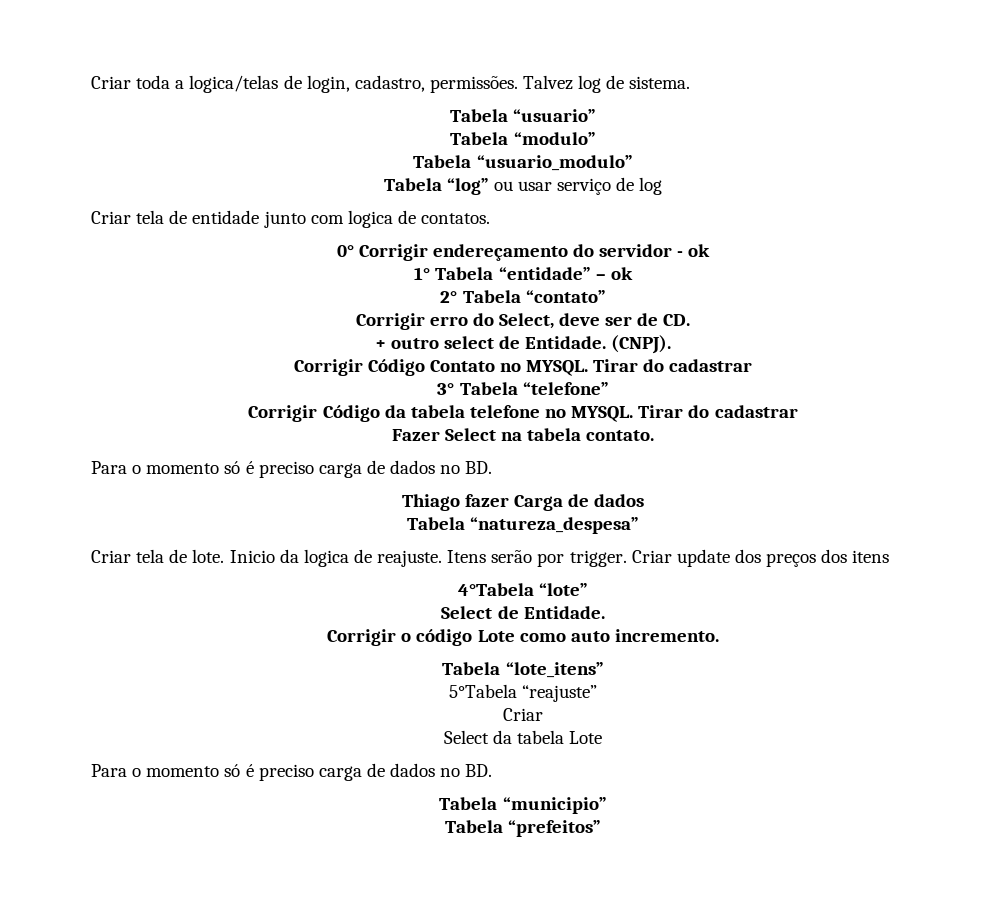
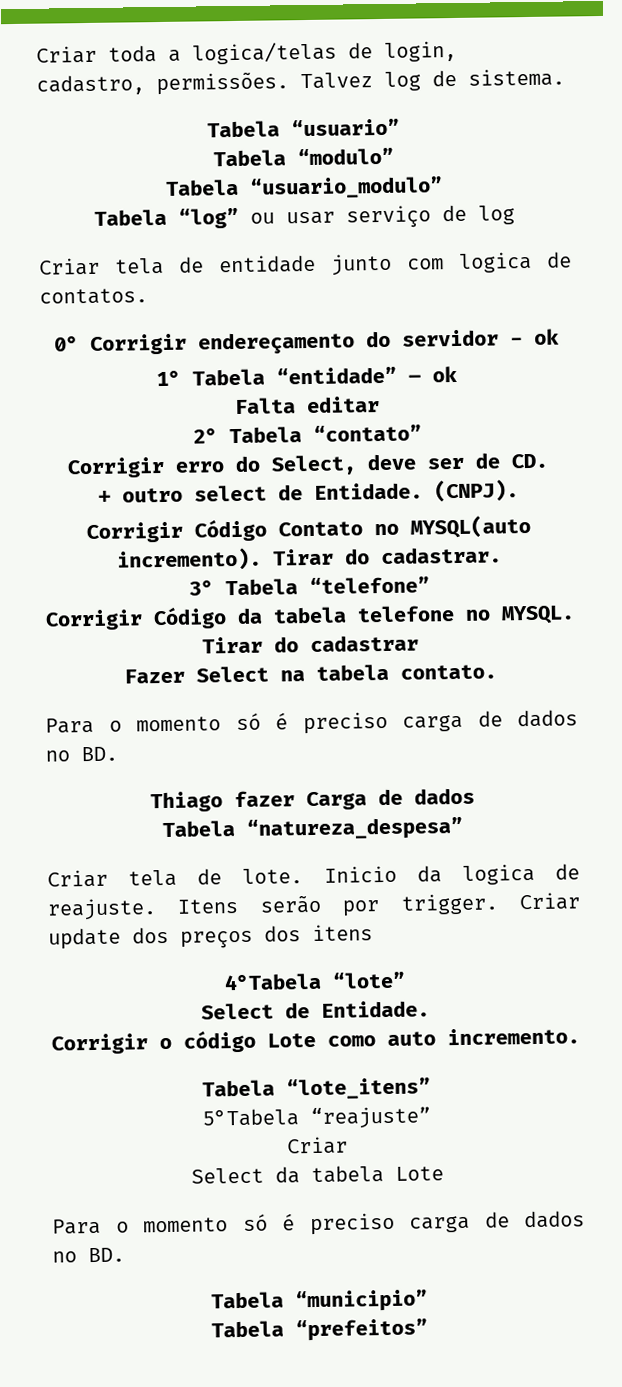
+ Falta editar
- Corrigir Código Contato no MYSQL. Tirar do cadastrar
+ Corrigir Código Contato no MYSQL(auto incremento). Tirar do cadastrar.

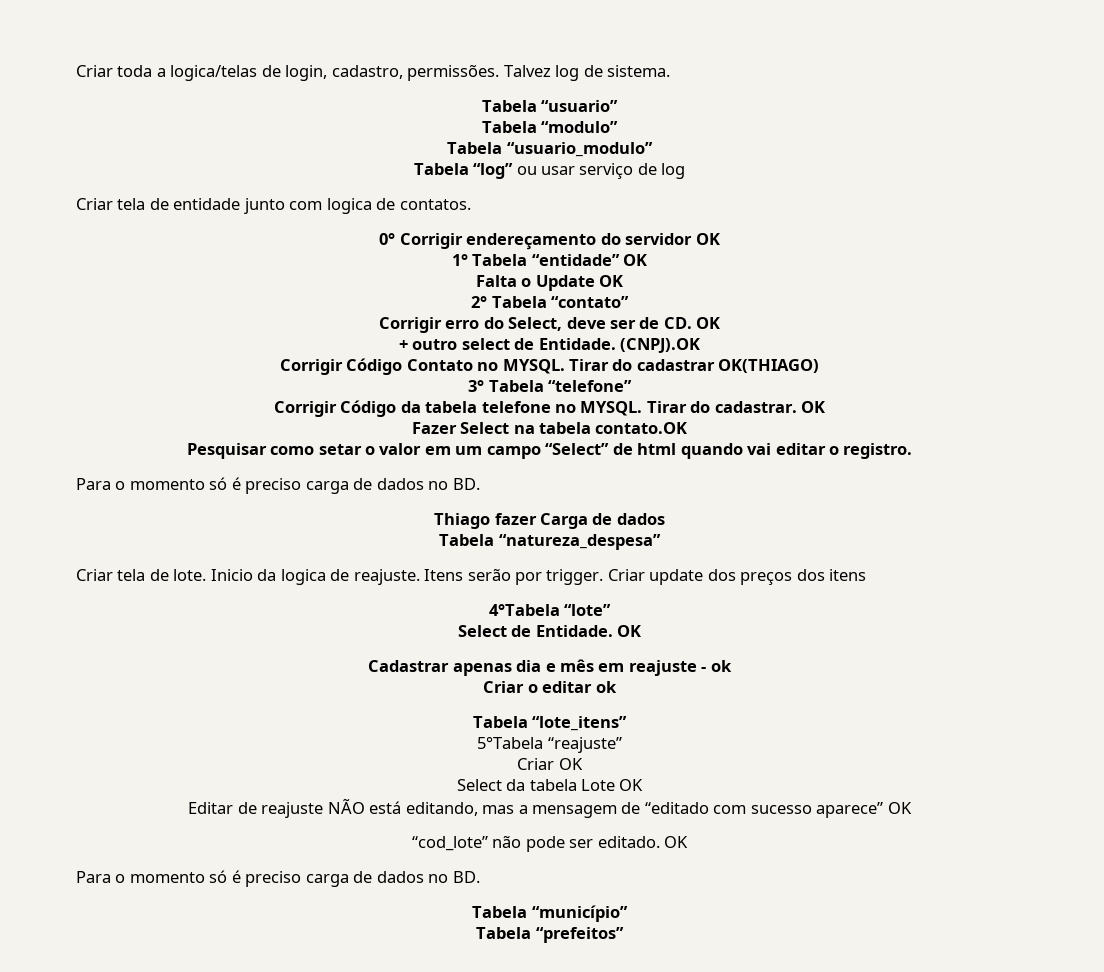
- 0° Corrigir endereçamento do servidor - ok
+ 0° Corrigir endereçamento do servidor OK
- 1° Tabela “entidade” – ok
+ 1° Tabela “entidade” OK
- Falta editar
+ Falta o Update OK
- Corrigir erro do Select, deve ser de CD.
+ Corrigir erro do Select, deve ser de CD. OK
- (CNPJ).
+ (CNPJ).OK
- Corrigir Código Contato no MYSQL(auto incremento). Tirar do cadastrar.
+ Corrigir Código Contato no MYSQL. Tirar do cadastrar OK(THIAGO)
- Tirar do cadastrar
+ Tirar do cadastrar. OK
- Fazer Select na tabela contato.
+ Fazer Select na tabela contato.OK
+ Pesquisar como setar o valor em um campo “Select” de html quando vai editar o registro.
- Select de Entidade.
- Corrigir o código Lote como auto incremento.
+ Select de Entidade. OK
+ Cadastrar apenas dia e mês em reajuste - ok
+ Criar o editar ok
  5°Tabela “reajuste”
- Criar
+ Criar OK
- Select da tabela Lote
+ Select da tabela Lote OK
+ Editar de reajuste NÃO está editando, mas a mensagem de “editado com sucesso aparece” OK
+ “cod_lote” não pode ser editado. OK
- Tabela “municipio”
+ Tabela “município”

